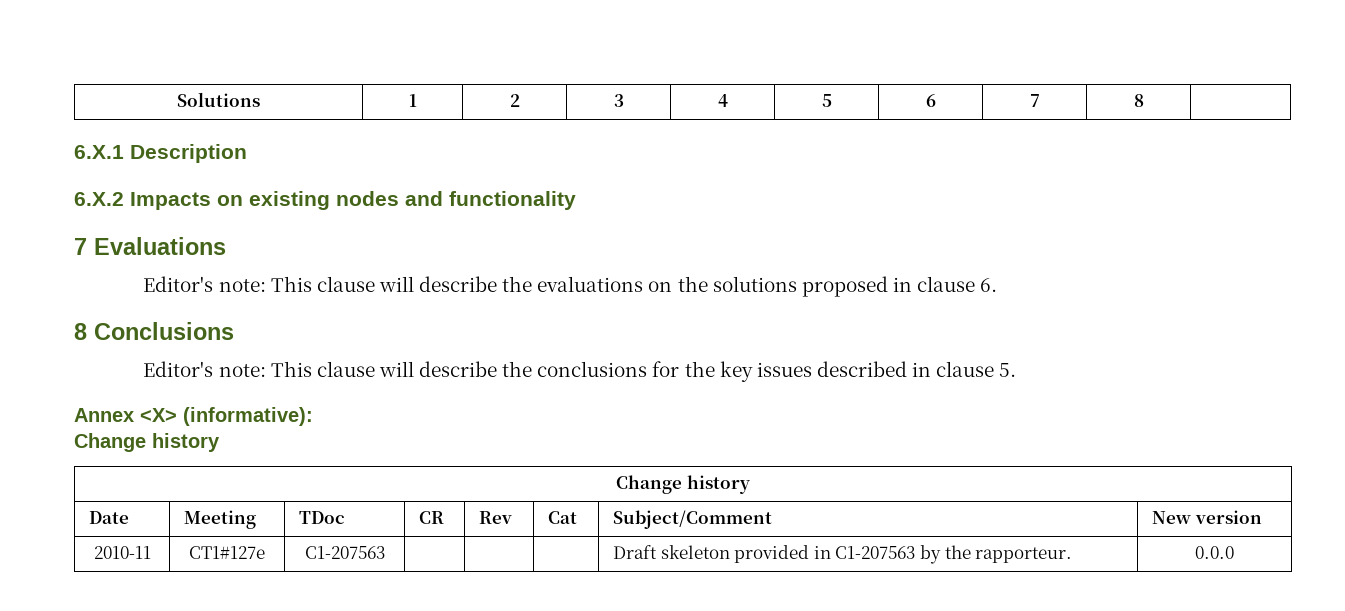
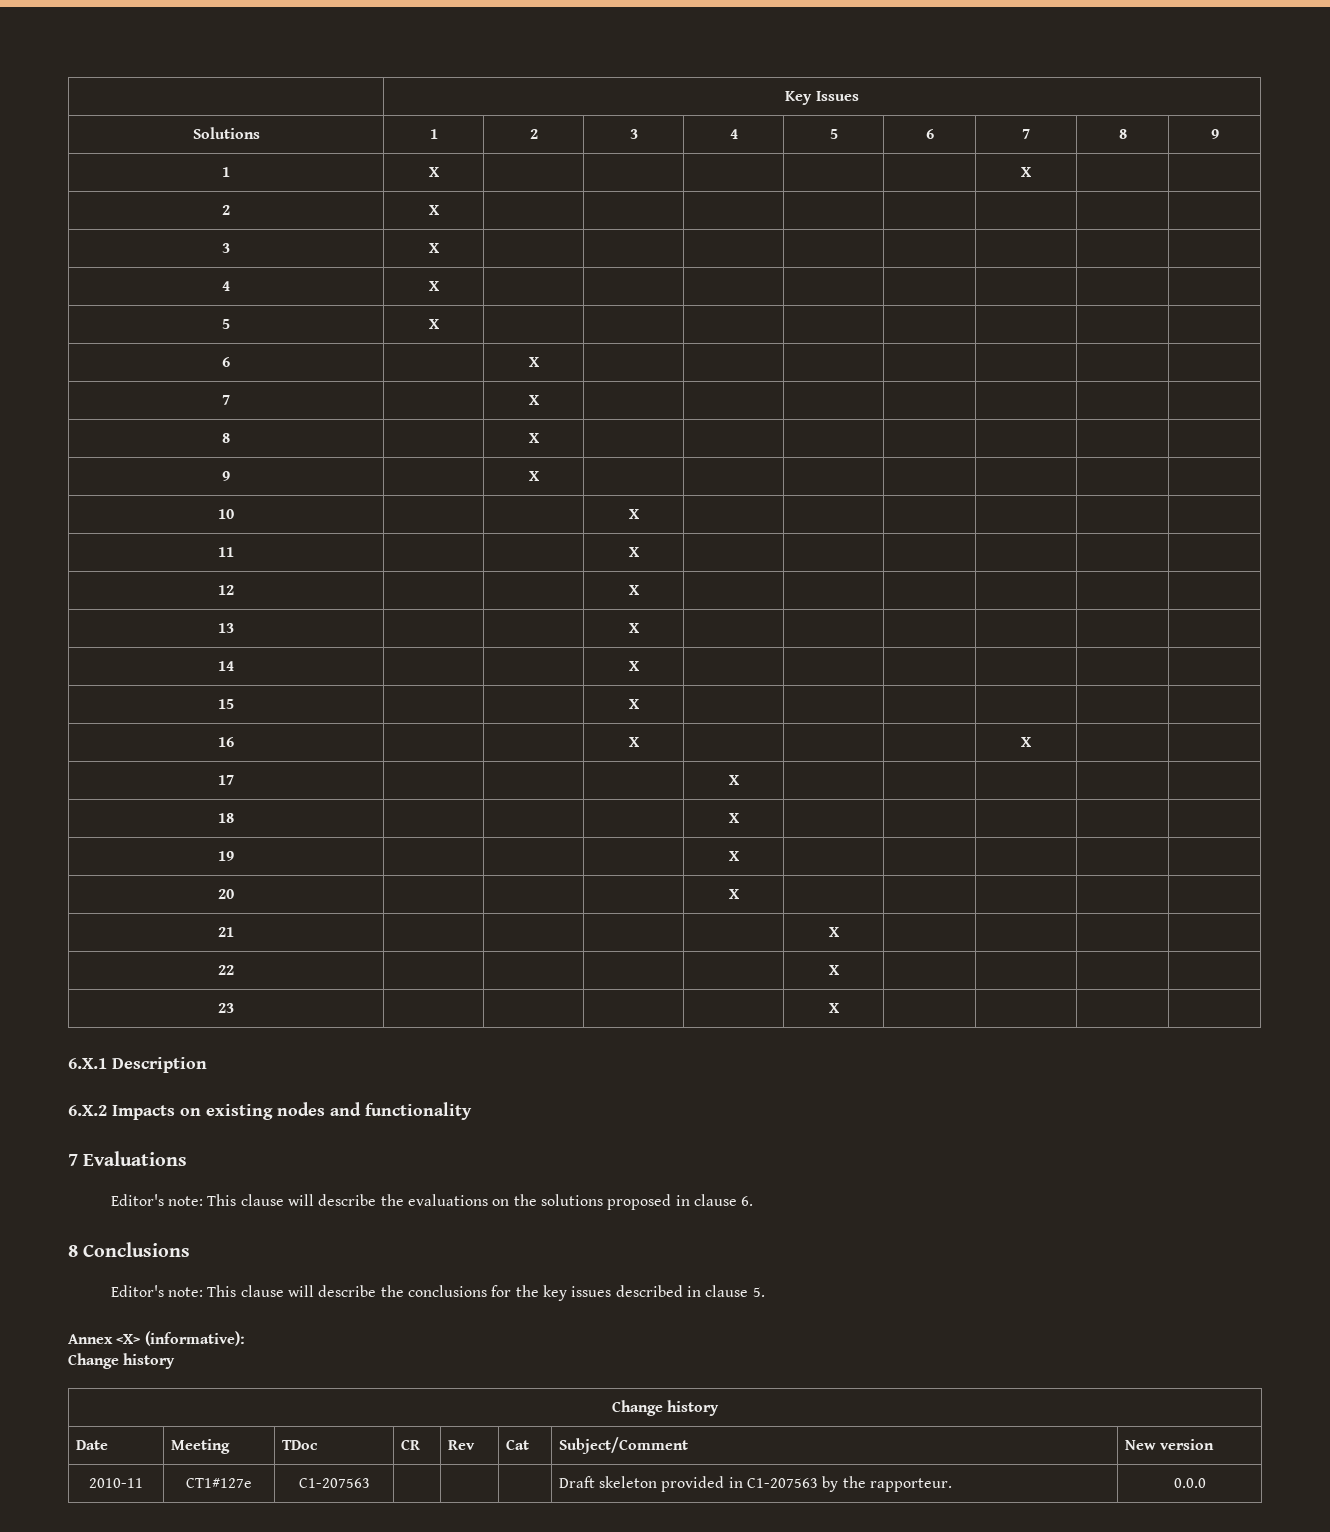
+ | Key Issues
- Solutions | 1 | 2 | 3 | 4 | 5 | 6 | 7 | 8 |
+ Solutions | 1 | 2 | 3 | 4 | 5 | 6 | 7 | 8 | 9
+ 1 | X | | | | | | X | |
+ 2 | X | | | | | | | |
+ 3 | X | | | | | | | |
+ 4 | X | | | | | | | |
+ 5 | X | | | | | | | |
+ 6 | | X | | | | | | |
+ 7 | | X | | | | | | |
+ 8 | | X | | | | | | |
+ 9 | | X | | | | | | |
+ 10 | | | X | | | | | |
+ 11 | | | X | | | | | |
+ 12 | | | X | | | | | |
+ 13 | | | X | | | | | |
+ 14 | | | X | | | | | |
+ 15 | | | X | | | | | |
+ 16 | | | X | | | | X | |
+ 17 | | | | X | | | | |
+ 18 | | | | X | | | | |
+ 19 | | | | X | | | | |
+ 20 | | | | X | | | | |
+ 21 | | | | | X | | | |
+ 22 | | | | | X | | | |
+ 23 | | | | | X | | | |

